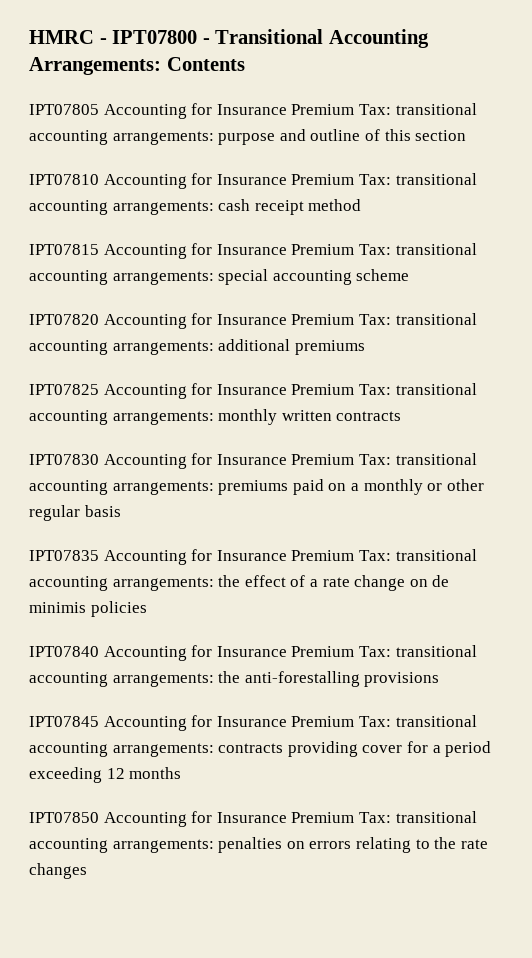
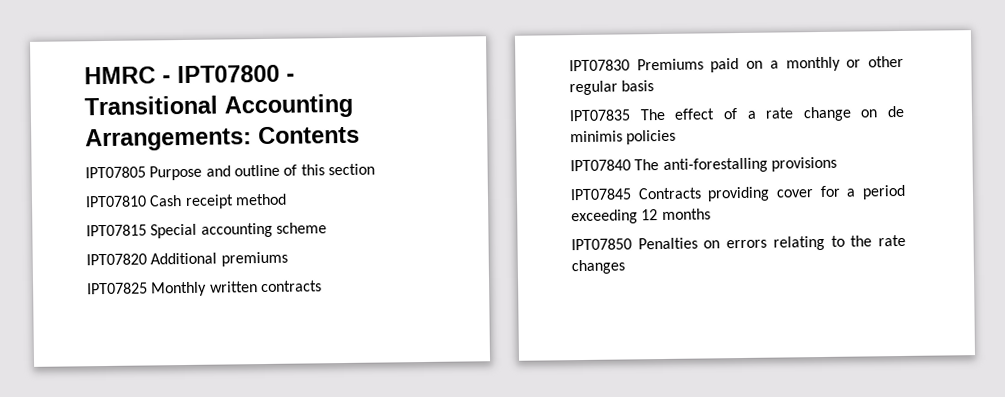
- IPT07805 Accounting for Insurance Premium Tax: transitional accounting arrangements: purpose and outline of this section
+ IPT07805 Purpose and outline of this section
- IPT07810 Accounting for Insurance Premium Tax: transitional accounting arrangements: cash receipt method
- IPT07815 Accounting for Insurance Premium Tax: transitional accounting arrangements: special accounting scheme
- IPT07820 Accounting for Insurance Premium Tax: transitional accounting arrangements: additional premiums
- IPT07825 Accounting for Insurance Premium Tax: transitional accounting arrangements: monthly written contracts
- IPT07830 Accounting for Insurance Premium Tax: transitional accounting arrangements: premiums paid on a monthly or other regular basis
+ IPT07810 Cash receipt method
+ IPT07815 Special accounting scheme
+ IPT07820 Additional premiums
+ IPT07825 Monthly written contracts
+ IPT07830 Premiums paid on a monthly or other regular basis
- IPT07835 Accounting for Insurance Premium Tax: transitional accounting arrangements: the effect of a rate change on de minimis policies
+ IPT07835 The effect of a rate change on de minimis policies
- IPT07840 Accounting for Insurance Premium Tax: transitional accounting arrangements: the anti-forestalling provisions
- IPT07845 Accounting for Insurance Premium Tax: transitional accounting arrangements: contracts providing cover for a period exceeding 12 months
+ IPT07840 The anti-forestalling provisions
+ IPT07845 Contracts providing cover for a period exceeding 12 months
- IPT07850 Accounting for Insurance Premium Tax: transitional accounting arrangements: penalties on errors relating to the rate changes
+ IPT07850 Penalties on errors relating to the rate changes

